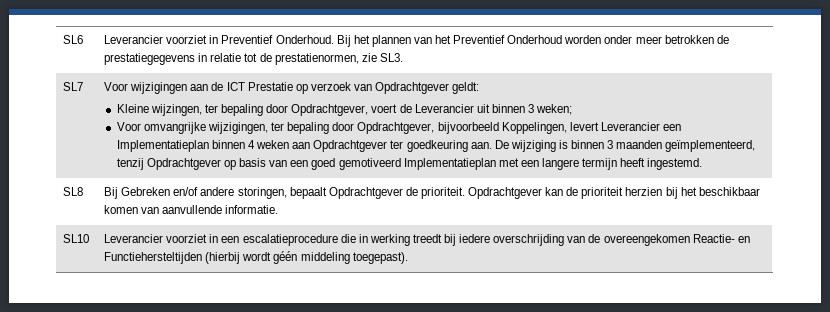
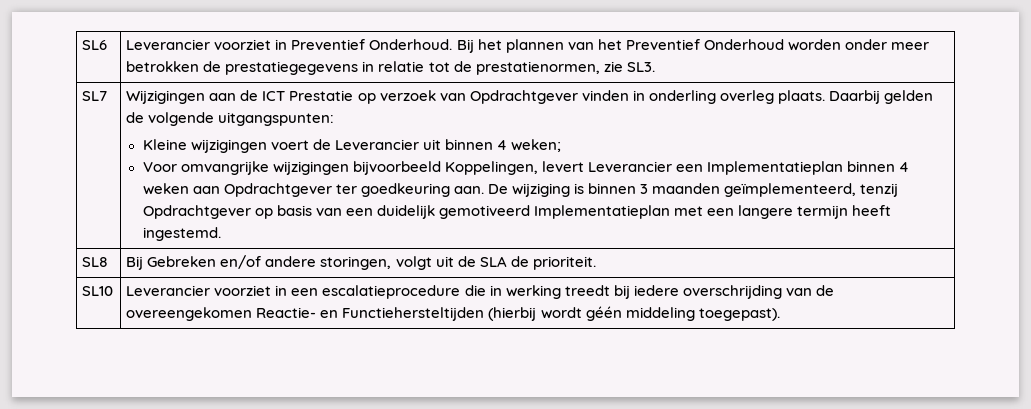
- Voor wijzigingen aan de ICT Prestatie op verzoek van Opdrachtgever geldt:
- Kleine wijzingen, ter bepaling door Opdrachtgever, voert de Leverancier uit binnen 3 weken;
+ Wijzigingen aan de ICT Prestatie op verzoek van Opdrachtgever vinden in onderling overleg plaats. Daarbij gelden de volgende uitgangspunten:
+ Kleine wijzigingen voert de Leverancier uit binnen 4 weken;
- Voor omvangrijke wijzigingen, ter bepaling door Opdrachtgever, bijvoorbeeld Koppelingen, levert Leverancier een Implementatieplan binnen 4 weken aan Opdrachtgever ter goedkeuring aan.
+ Voor omvangrijke wijzigingen bijvoorbeeld Koppelingen, levert Leverancier een Implementatieplan binnen 4 weken aan Opdrachtgever ter goedkeuring aan.
- De wijziging is binnen 3 maanden geïmplementeerd, tenzij Opdrachtgever op basis van een goed gemotiveerd Implementatieplan met een langere termijn heeft ingestemd.
+ De wijziging is binnen 3 maanden geïmplementeerd, tenzij Opdrachtgever op basis van een duidelijk gemotiveerd Implementatieplan met een langere termijn heeft ingestemd.
- SL8 | Bij Gebreken en/of andere storingen, bepaalt Opdrachtgever de prioriteit. Opdrachtgever kan de prioriteit herzien bij het beschikbaar komen van aanvullende informatie.
+ SL8 | Bij Gebreken en/of andere storingen, volgt uit de SLA de prioriteit.

